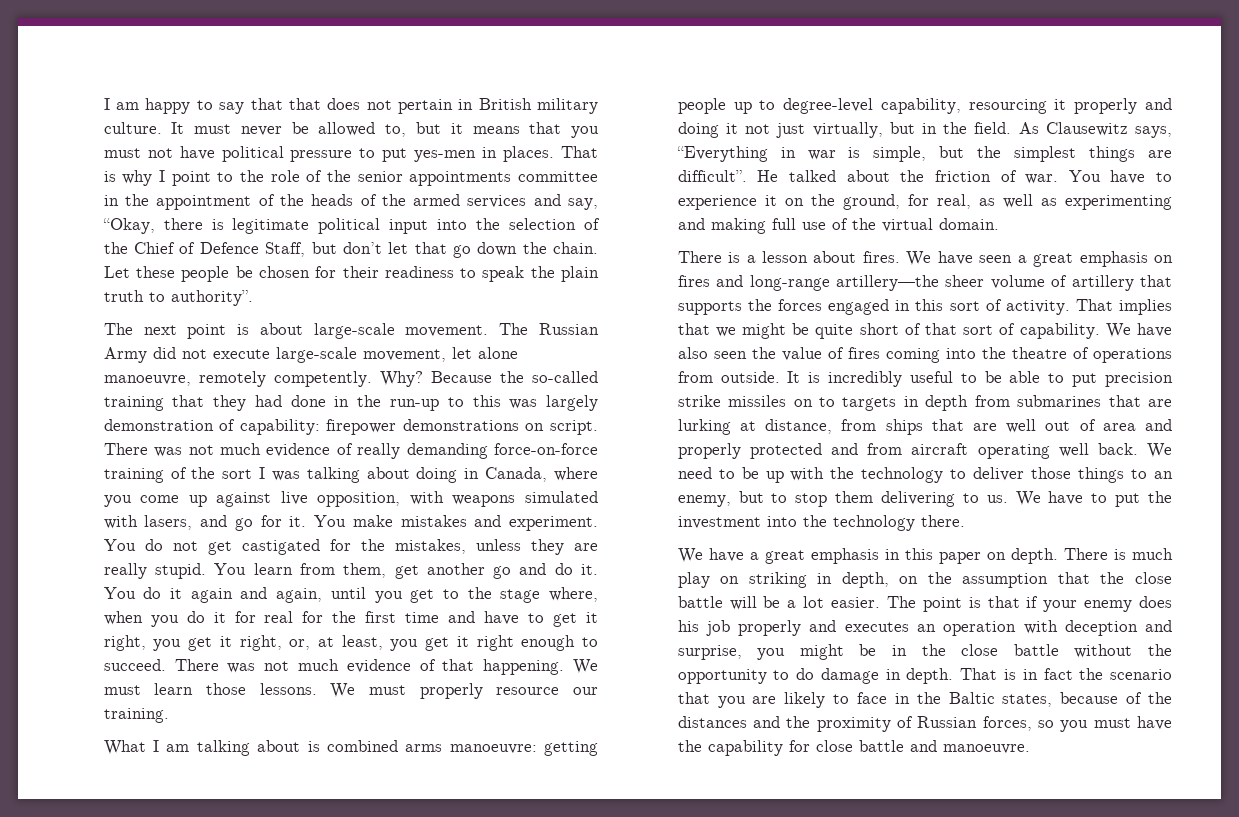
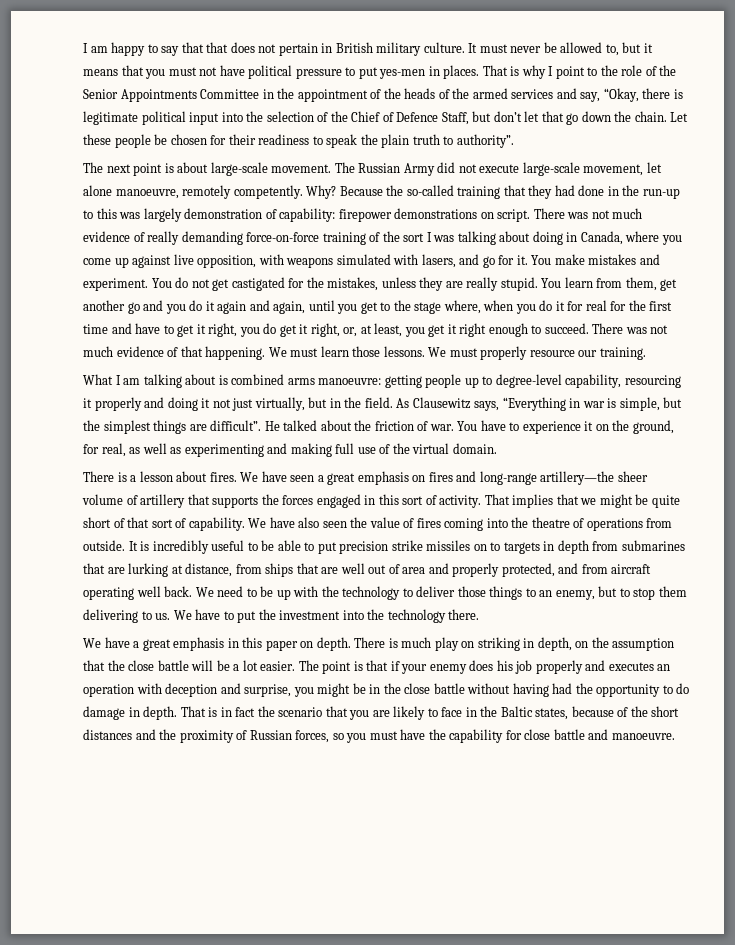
- That is why I point to the role of the senior appointments committee in the appointment of the heads of the armed services and say, “Okay, there is legitimate political input into the selection of the Chief of Defence Staff, but don’t let that go down the chain.
+ That is why I point to the role of the Senior Appointments Committee in the appointment of the heads of the armed services and say, “Okay, there is legitimate political input into the selection of the Chief of Defence Staff, but don’t let that go down the chain.
- You learn from them, get another go and do it. You do it again and again, until you get to the stage where, when you do it for real for the first time and have to get it right, you get it right, or, at least, you get it right enough to succeed.
+ You learn from them, get another go and you do it again and again, until you get to the stage where, when you do it for real for the first time and have to get it right, you do get it right, or, at least, you get it right enough to succeed.
- It is incredibly useful to be able to put precision strike missiles on to targets in depth from submarines that are lurking at distance, from ships that are well out of area and properly protected and from aircraft operating well back.
+ It is incredibly useful to be able to put precision strike missiles on to targets in depth from submarines that are lurking at distance, from ships that are well out of area and properly protected, and from aircraft operating well back.
- The point is that if your enemy does his job properly and executes an operation with deception and surprise, you might be in the close battle without the opportunity to do damage in depth.
+ The point is that if your enemy does his job properly and executes an operation with deception and surprise, you might be in the close battle without having had the opportunity to do damage in depth.
- That is in fact the scenario that you are likely to face in the Baltic states, because of the distances and the proximity of Russian forces, so you must have the capability for close battle and manoeuvre.
+ That is in fact the scenario that you are likely to face in the Baltic states, because of the short distances and the proximity of Russian forces, so you must have the capability for close battle and manoeuvre.

